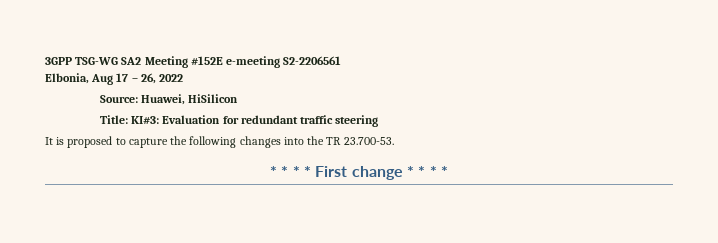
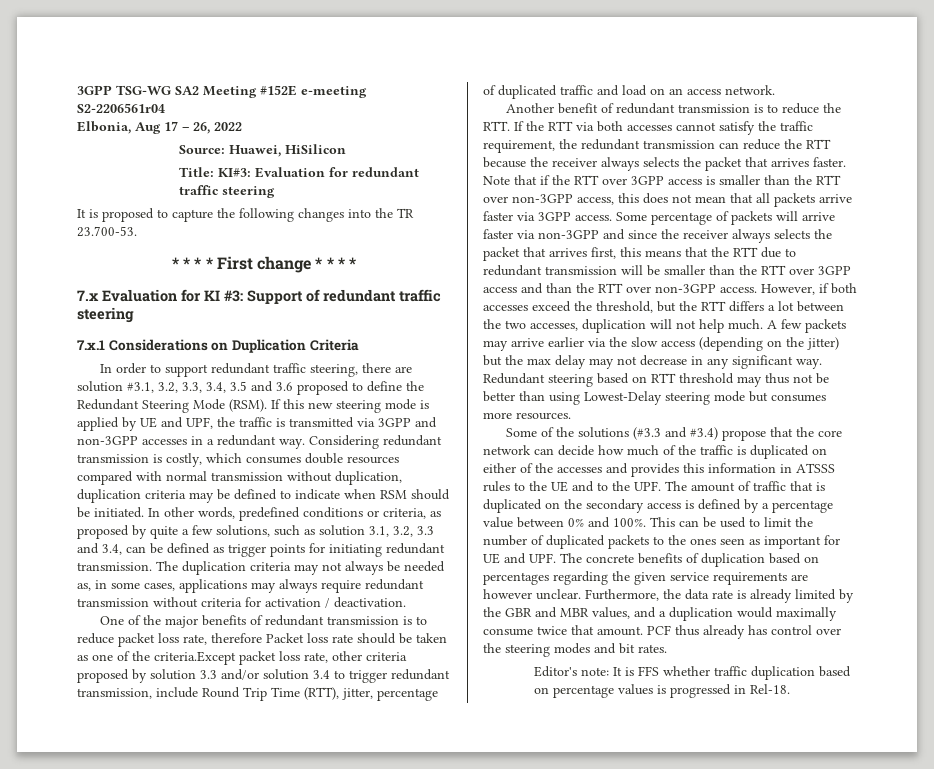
- 3GPP TSG-WG SA2 Meeting #152E e-meeting S2-2206561
+ 3GPP TSG-WG SA2 Meeting #152E e-meeting S2-2206561r04
+ 7.x Evaluation for KI #3: Support of redundant traffic steering
+ 7.x.1 Considerations on Duplication Criteria
+ In order to support redundant traffic steering, there are solution #3.1, 3.2, 3.3, 3.4, 3.5 and 3.6 proposed to define the Redundant Steering Mode (RSM). If this new steering mode is applied by UE and UPF, the traffic is transmitted via 3GPP and non-3GPP accesses in a redundant way. Considering redundant transmission is costly, which consumes double resources compared with normal transmission without duplication, duplication criteria may be defined to indicate when RSM should be initiated. In other words, predefined conditions or criteria, as proposed by quite a few solutions, such as solution 3.1, 3.2, 3.3 and 3.4, can be defined as trigger points for initiating redundant transmission. The duplication criteria may not always be needed as, in some cases, applications may always require redundant transmission without criteria for activation / deactivation.
+ One of the major benefits of redundant transmission is to reduce packet loss rate, therefore Packet loss rate should be taken as one of the criteria.Except packet loss rate, other criteria proposed by solution 3.3 and/or solution 3.4 to trigger redundant transmission, include Round Trip Time (RTT), jitter, percentage of duplicated traffic and load on an access network.
+ Another benefit of redundant transmission is to reduce the RTT. If the RTT via both accesses cannot satisfy the traffic requirement, the redundant transmission can reduce the RTT because the receiver always selects the packet that arrives faster. Note that if the RTT over 3GPP access is smaller than the RTT over non-3GPP access, this does not mean that all packets arrive faster via 3GPP access. Some percentage of packets will arrive faster via non-3GPP and since the receiver always selects the packet that arrives first, this means that the RTT due to redundant transmission will be smaller than the RTT over 3GPP access and than the RTT over non-3GPP access. However, if both accesses exceed the threshold, but the RTT differs a lot between the two accesses, duplication will not help much. A few packets may arrive earlier via the slow access (depending on the jitter) but the max delay may not decrease in any significant way. Redundant steering based on RTT threshold may thus not be better than using Lowest-Delay steering mode but consumes more resources.
+ Some of the solutions (#3.3 and #3.4) propose that the core network can decide how much of the traffic is duplicated on either of the accesses and provides this information in ATSSS rules to the UE and to the UPF. The amount of traffic that is duplicated on the secondary access is defined by a percentage value between 0% and 100%. This can be used to limit the number of duplicated packets to the ones seen as important for UE and UPF. The concrete benefits of duplication based on percentages regarding the given service requirements are however unclear. Furthermore, the data rate is already limited by the GBR and MBR values, and a duplication would maximally consume twice that amount. PCF thus already has control over the steering modes and bit rates.
+ Editor's note: It is FFS whether traffic duplication based on percentage values is progressed in Rel-18.

